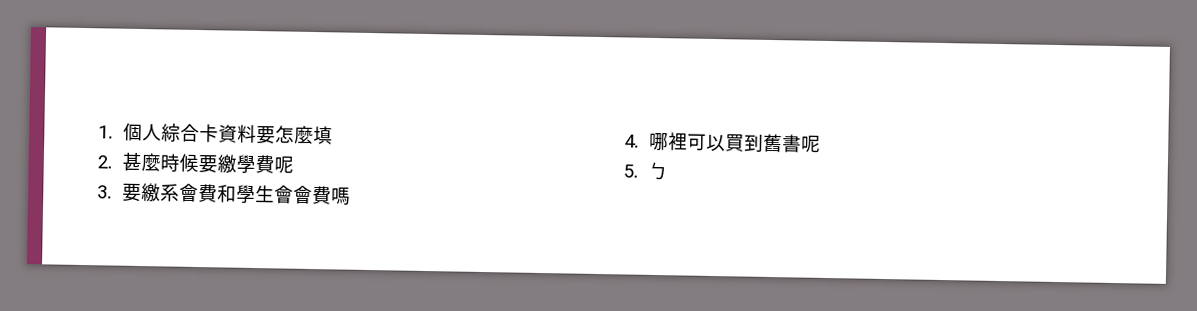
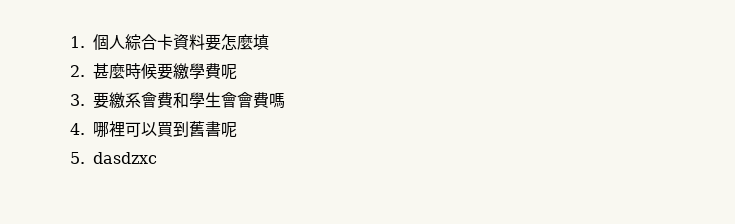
- 5. ㄅ
+ 5. dasdzxc

